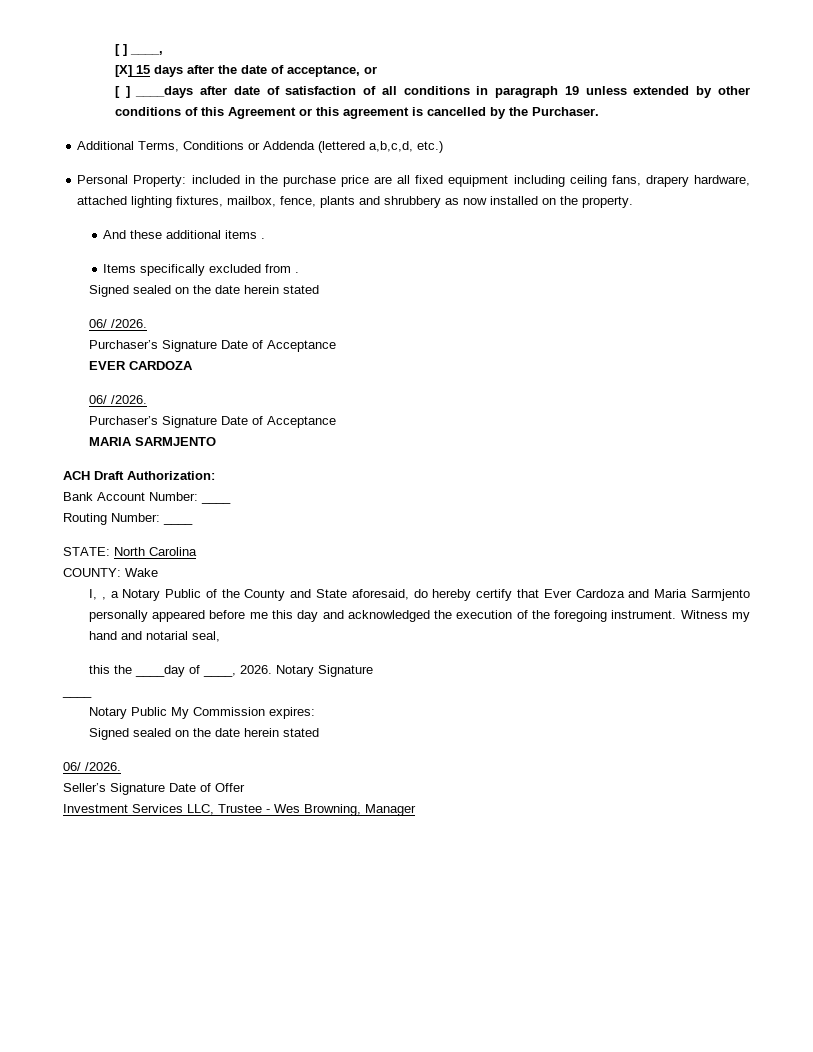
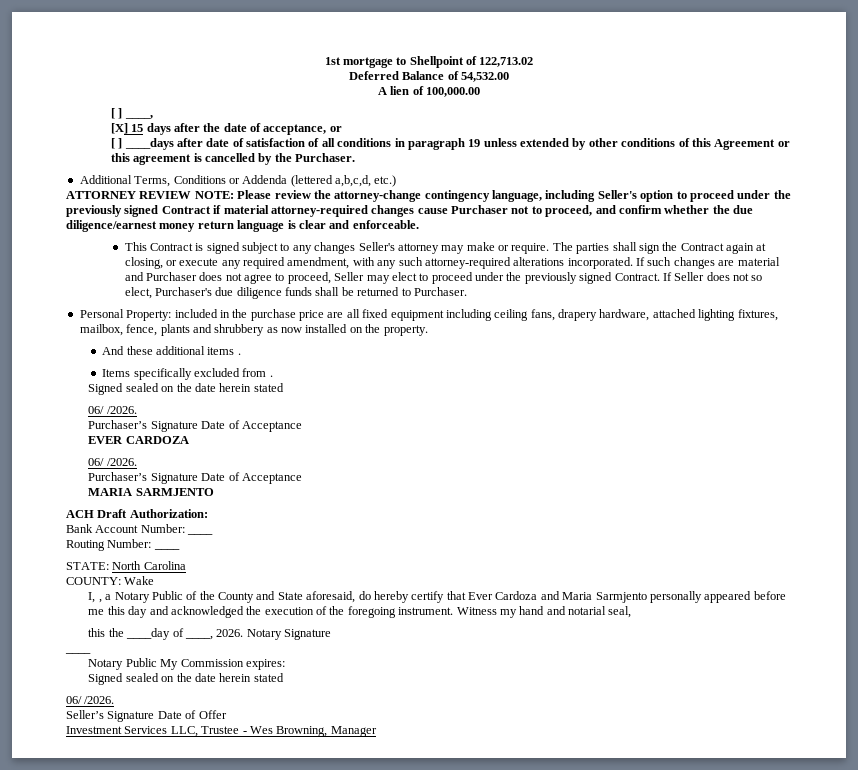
+ 1st mortgage to Shellpoint of 122,713.02
+ Deferred Balance of 54,532.00
+ A lien of 100,000.00
+ ATTORNEY REVIEW NOTE: Please review the attorney-change contingency language, including Seller's option to proceed under the previously signed Contract if material attorney-required changes cause Purchaser not to proceed, and confirm whether the due diligence/earnest money return language is clear and enforceable.
+ This Contract is signed subject to any changes Seller's attorney may make or require. The parties shall sign the Contract again at closing, or execute any required amendment, with any such attorney-required alterations incorporated. If such changes are material and Purchaser does not agree to proceed, Seller may elect to proceed under the previously signed Contract. If Seller does not so elect, Purchaser's due diligence funds shall be returned to Purchaser.

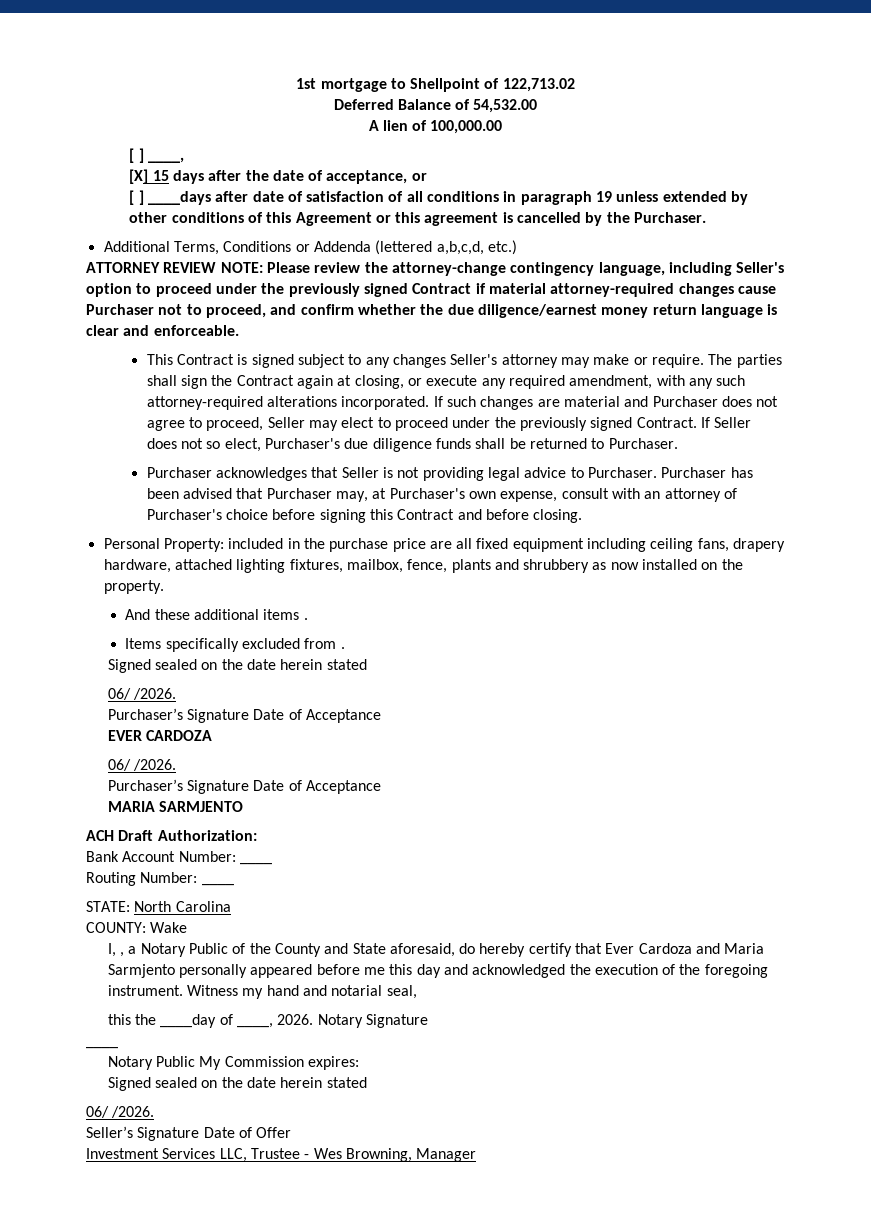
+ Purchaser acknowledges that Seller is not providing legal advice to Purchaser. Purchaser has been advised that Purchaser may, at Purchaser's own expense, consult with an attorney of Purchaser's choice before signing this Contract and before closing.

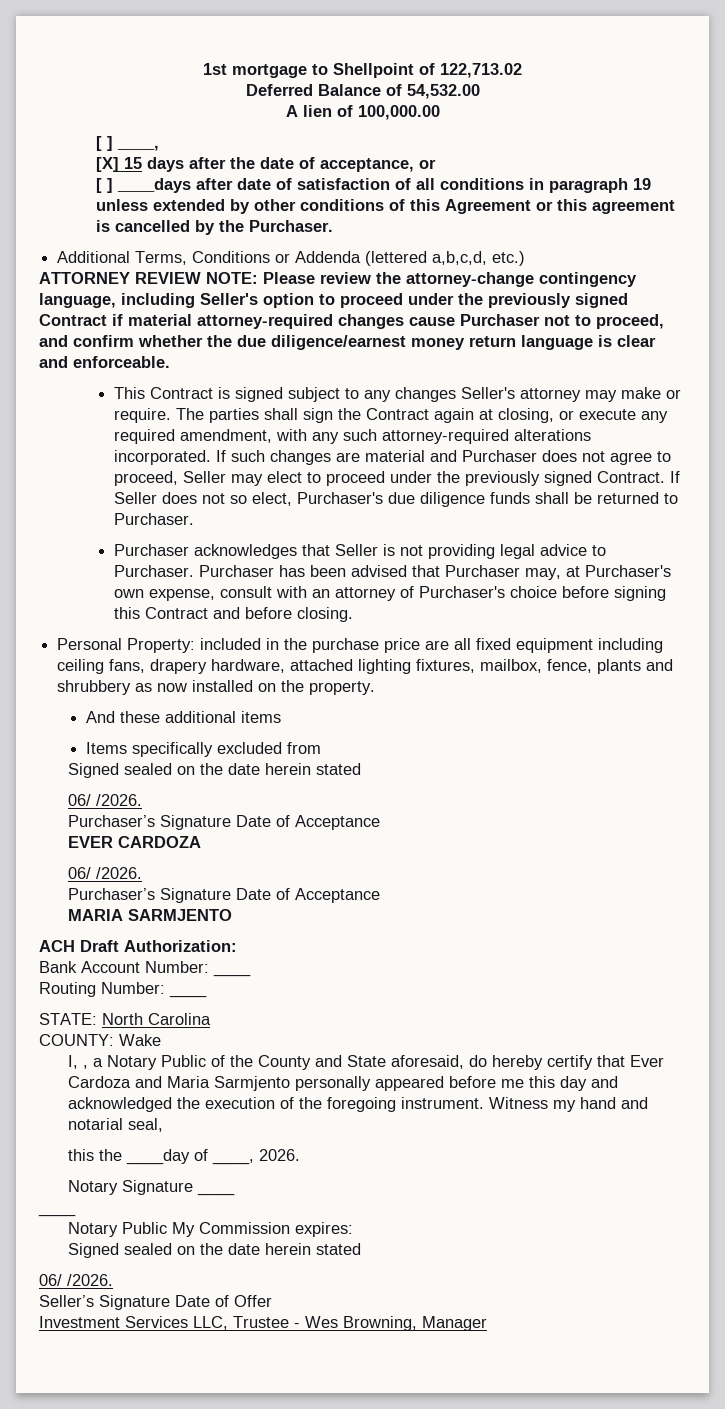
- And these additional items .
+ And these additional items
- Items specifically excluded from .
+ Items specifically excluded from
- this the ____day of ____, 2026. Notary Signature
+ this the ____day of ____, 2026.
+ Notary Signature ____

